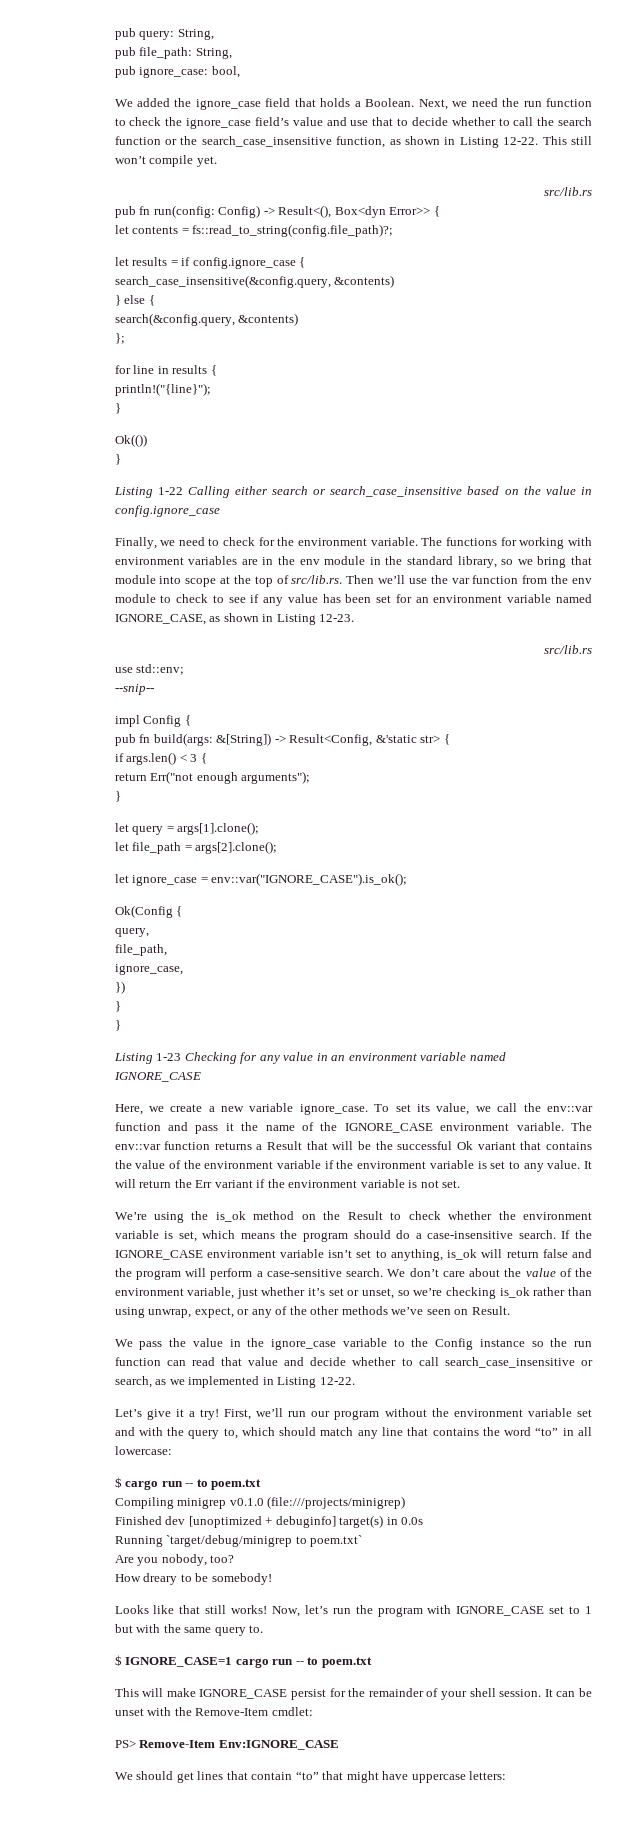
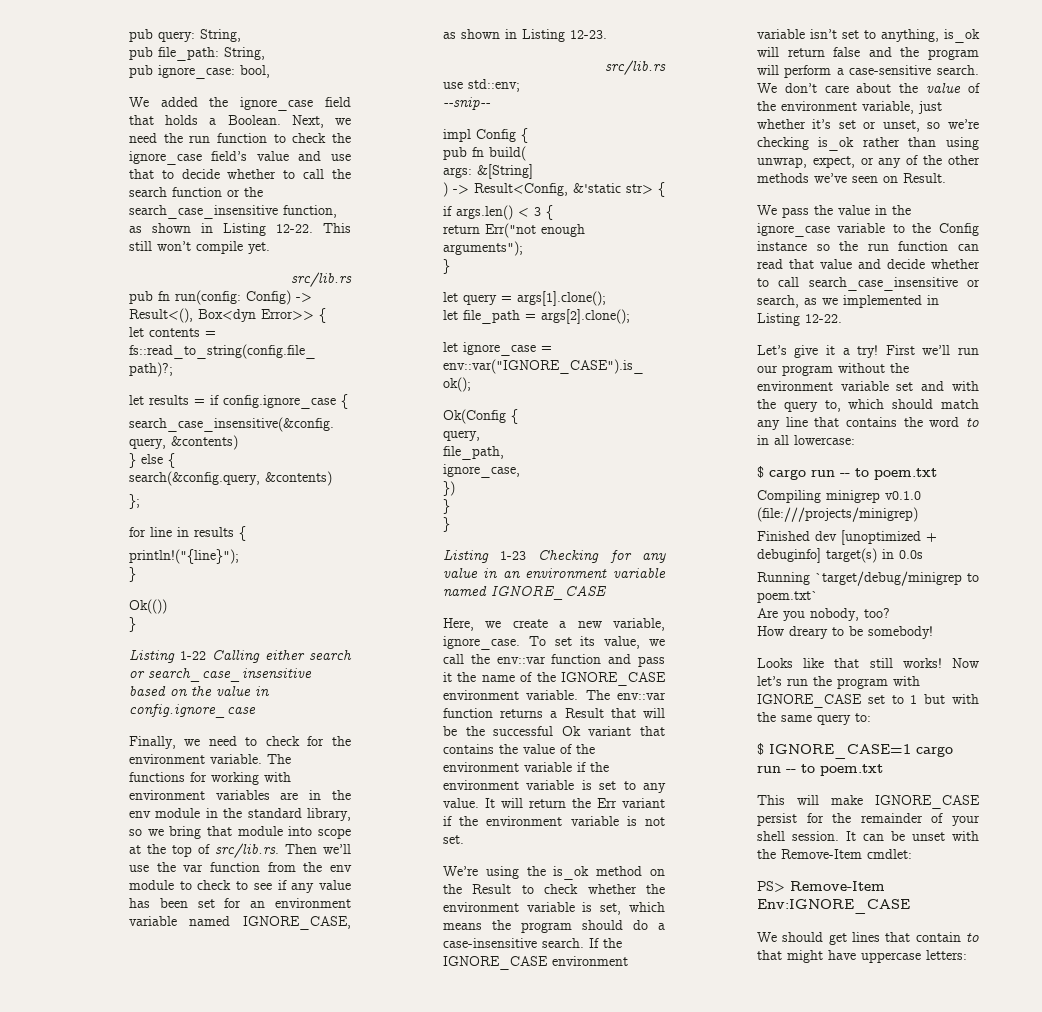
- pub fn build(args: &[String]) -> Result<Config, &'static str> {
+ pub fn build(
+ args: &[String]
+ ) -> Result<Config, &'static str> {
- Here, we create a new variable ignore_case.
+ Here, we create a new variable, ignore_case.
- First, we’ll run our program without the environment variable set and with the query to, which should match any line that contains the word “to” in all lowercase:
+ First we’ll run our program without the environment variable set and with the query to, which should match any line that contains the word to in all lowercase:
- Now, let’s run the program with IGNORE_CASE set to 1 but with the same query to.
+ Now let’s run the program with IGNORE_CASE set to 1 but with the same query to:
- We should get lines that contain “to” that might have uppercase letters:
+ We should get lines that contain to that might have uppercase letters:

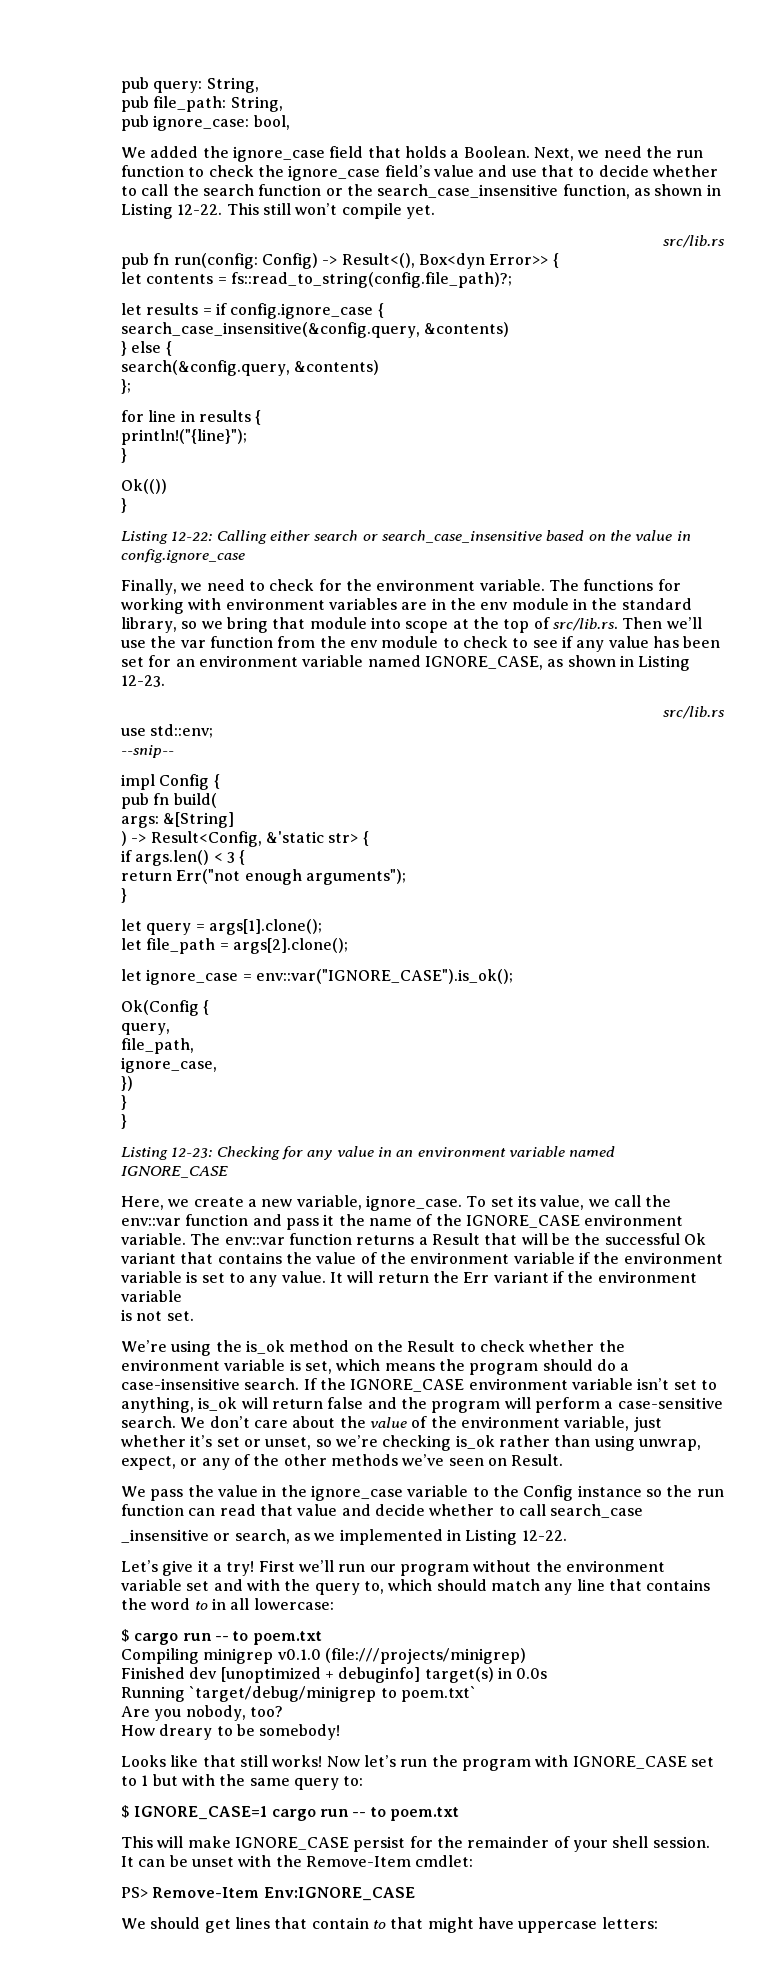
- Listing 1-22 Calling either search or search_case_insensitive based on the value in config.ignore_case
+ Listing 12-22: Calling either search or search_case_insensitive based on the value in config.ignore_case
- Listing 1-23 Checking for any value in an environment variable named IGNORE_CASE
+ Listing 12-23: Checking for any value in an environment variable named IGNORE_CASE
- It will return the Err variant if the environment variable is not set.
+ It will return the Err variant if the environment variable
+ is not set.
- We pass the value in the ignore_case variable to the Config instance so the run function can read that value and decide whether to call search_case_insensitive or search, as we implemented in Listing 12-22.
+ We pass the value in the ignore_case variable to the Config instance so the run function can read that value and decide whether to call search_case
+ _insensitive or search, as we implemented in Listing 12-22.

